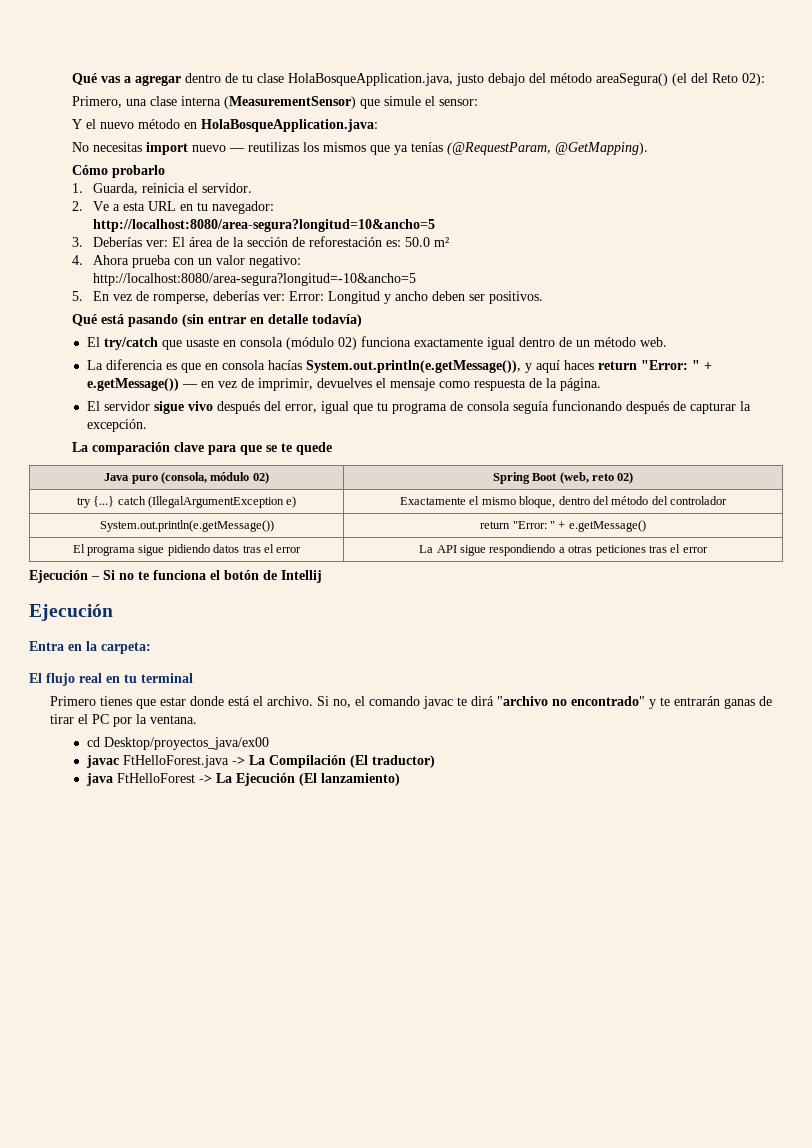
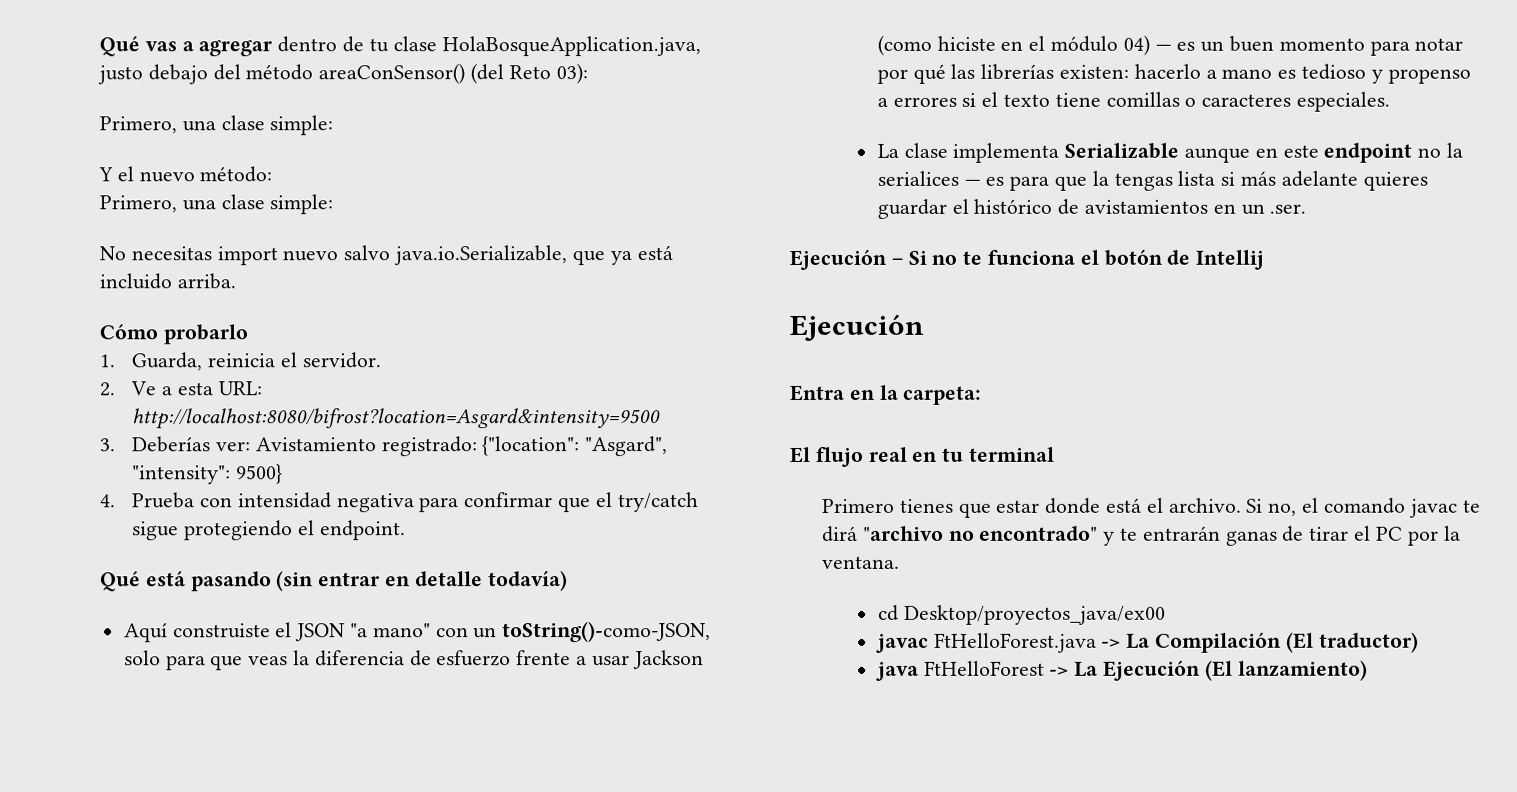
- Qué vas a agregar dentro de tu clase HolaBosqueApplication.java, justo debajo del método areaSegura() (el del Reto 02):
- Primero, una clase interna (MeasurementSensor) que simule el sensor:
- Y el nuevo método en HolaBosqueApplication.java:
- No necesitas import nuevo — reutilizas los mismos que ya tenías (@RequestParam, @GetMapping).
+ Qué vas a agregar dentro de tu clase HolaBosqueApplication.java, justo debajo del método areaConSensor() (del Reto 03):
+ Primero, una clase simple:
+ Y el nuevo método:
+ Primero, una clase simple:
+ No necesitas import nuevo salvo java.io.Serializable, que ya está incluido arriba.
- 2. Ve a esta URL en tu navegador:
- http://localhost:8080/area-segura?longitud=10&ancho=5
- 3. Deberías ver: El área de la sección de reforestación es: 50.0 m²
- 4. Ahora prueba con un valor negativo:
- http://localhost:8080/area-segura?longitud=-10&ancho=5
- 5. En vez de romperse, deberías ver: Error: Longitud y ancho deben ser positivos.
+ 2. Ve a esta URL: http://localhost:8080/bifrost?location=Asgard&intensity=9500
+ 3. Deberías ver: Avistamiento registrado: {"location": "Asgard", "intensity": 9500}
+ 4. Prueba con intensidad negativa para confirmar que el try/catch sigue protegiendo el endpoint.
- El try/catch que usaste en consola (módulo 02) funciona exactamente igual dentro de un método web.
- La diferencia es que en consola hacías System.out.println(e.getMessage()), y aquí haces return "Error: " + e.getMessage()) — en vez de imprimir, devuelves el mensaje como respuesta de la página.
- El servidor sigue vivo después del error, igual que tu programa de consola seguía funcionando después de capturar la excepción.
- La comparación clave para que se te quede
- Java puro (consola, módulo 02) | Spring Boot (web, reto 02)
- try {...} catch (IllegalArgumentException e) | Exactamente el mismo bloque, dentro del método del controlador
- System.out.println(e.getMessage()) | return "Error: " + e.getMessage()
- El programa sigue pidiendo datos tras el error | La API sigue respondiendo a otras peticiones tras el error
+ Aquí construiste el JSON "a mano" con un toString()-como-JSON, solo para que veas la diferencia de esfuerzo frente a usar Jackson (como hiciste en el módulo 04) — es un buen momento para notar por qué las librerías existen: hacerlo a mano es tedioso y propenso a errores si el texto tiene comillas o caracteres especiales.
+ La clase implementa Serializable aunque en este endpoint no la serialices — es para que la tengas lista si más adelante quieres guardar el histórico de avistamientos en un .ser.

